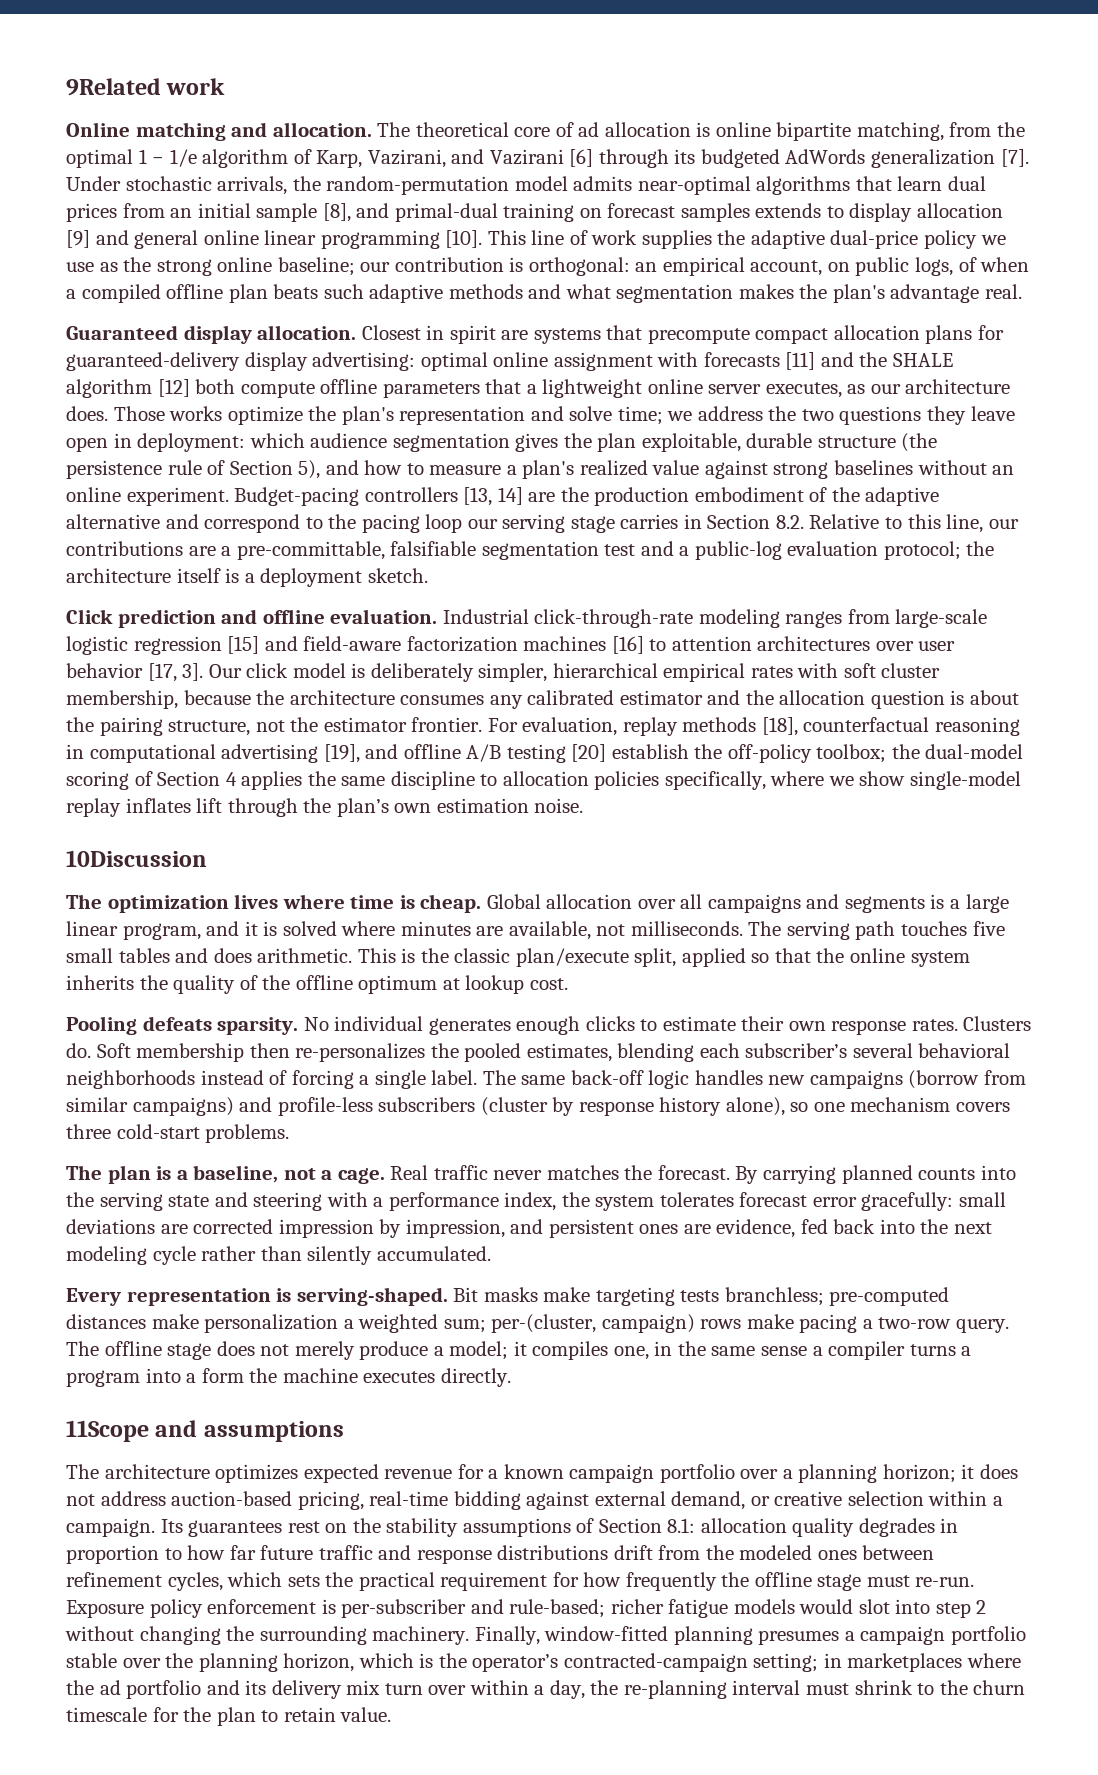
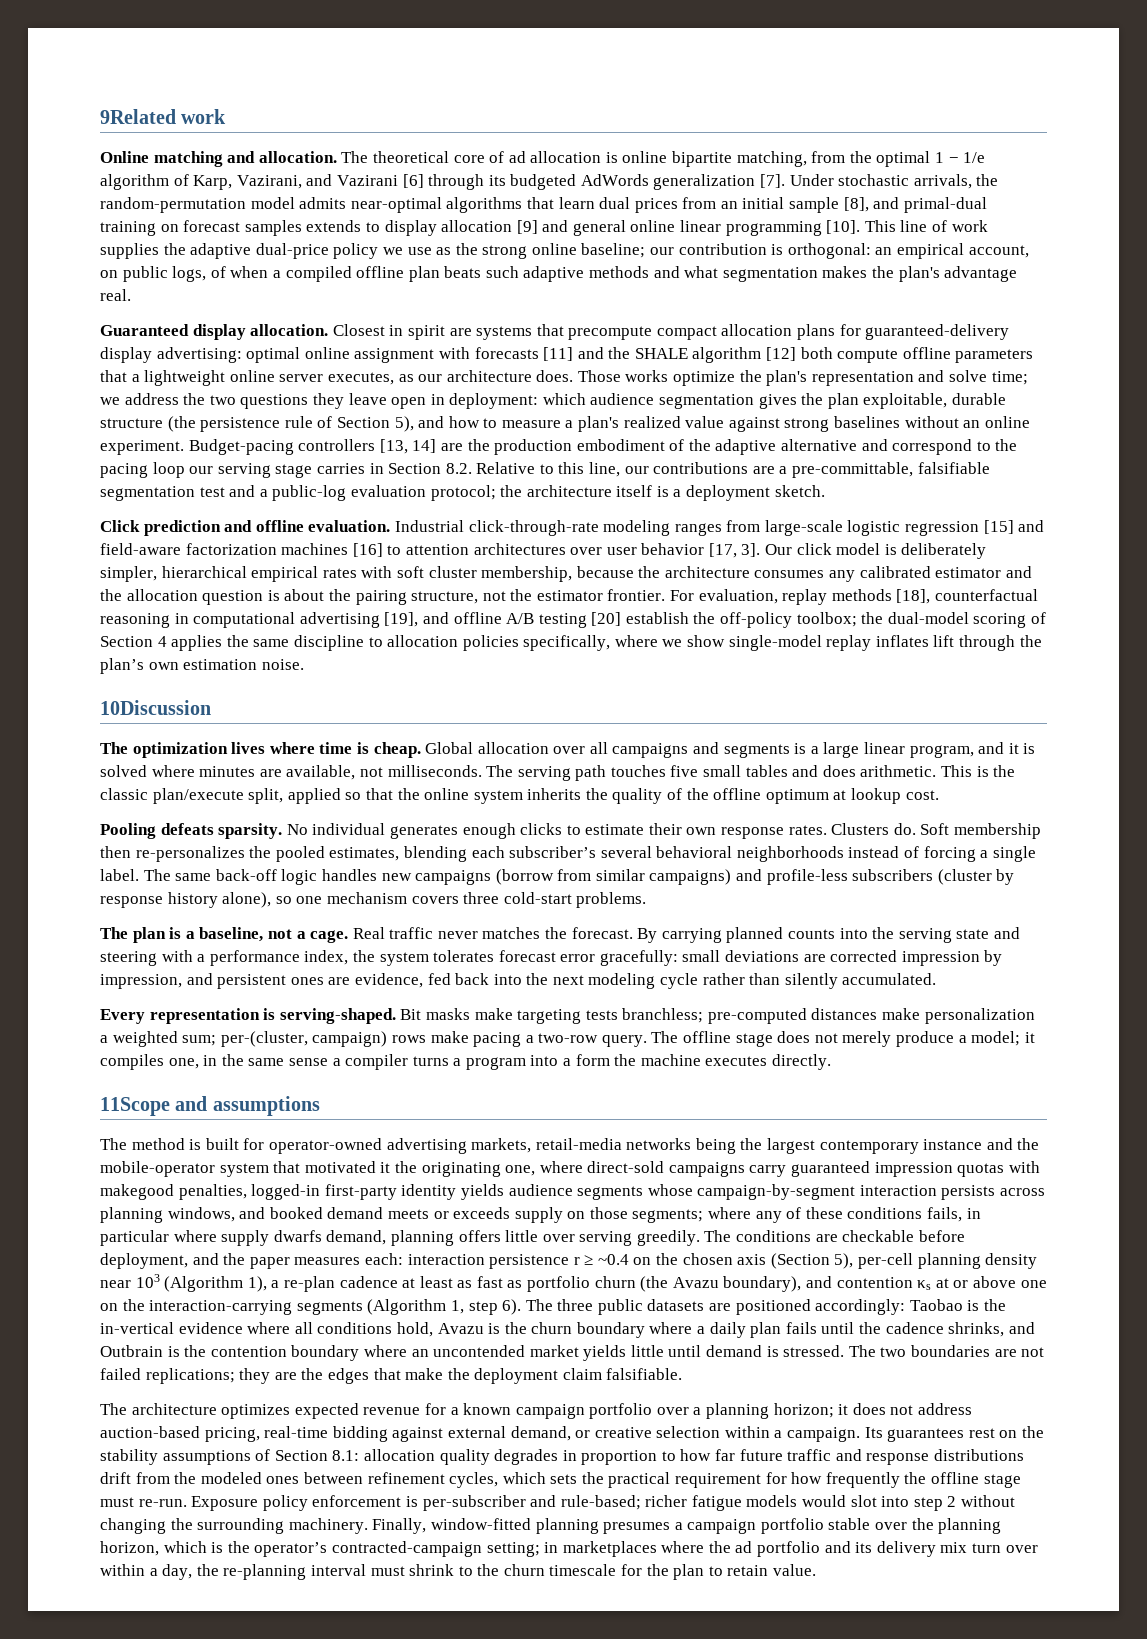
+ The method is built for operator-owned advertising markets, retail-media networks being the largest contemporary instance and the mobile-operator system that motivated it the originating one, where direct-sold campaigns carry guaranteed impression quotas with makegood penalties, logged-in first-party identity yields audience segments whose campaign-by-segment interaction persists across planning windows, and booked demand meets or exceeds supply on those segments; where any of these conditions fails, in particular where supply dwarfs demand, planning offers little over serving greedily. The conditions are checkable before deployment, and the paper measures each: interaction persistence r ≥ ~0.4 on the chosen axis (Section 5), per-cell planning density near 103 (Algorithm 1), a re-plan cadence at least as fast as portfolio churn (the Avazu boundary), and contention κs at or above one on the interaction-carrying segments (Algorithm 1, step 6). The three public datasets are positioned accordingly: Taobao is the in-vertical evidence where all conditions hold, Avazu is the churn boundary where a daily plan fails until the cadence shrinks, and Outbrain is the contention boundary where an uncontended market yields little until demand is stressed. The two boundaries are not failed replications; they are the edges that make the deployment claim falsifiable.

